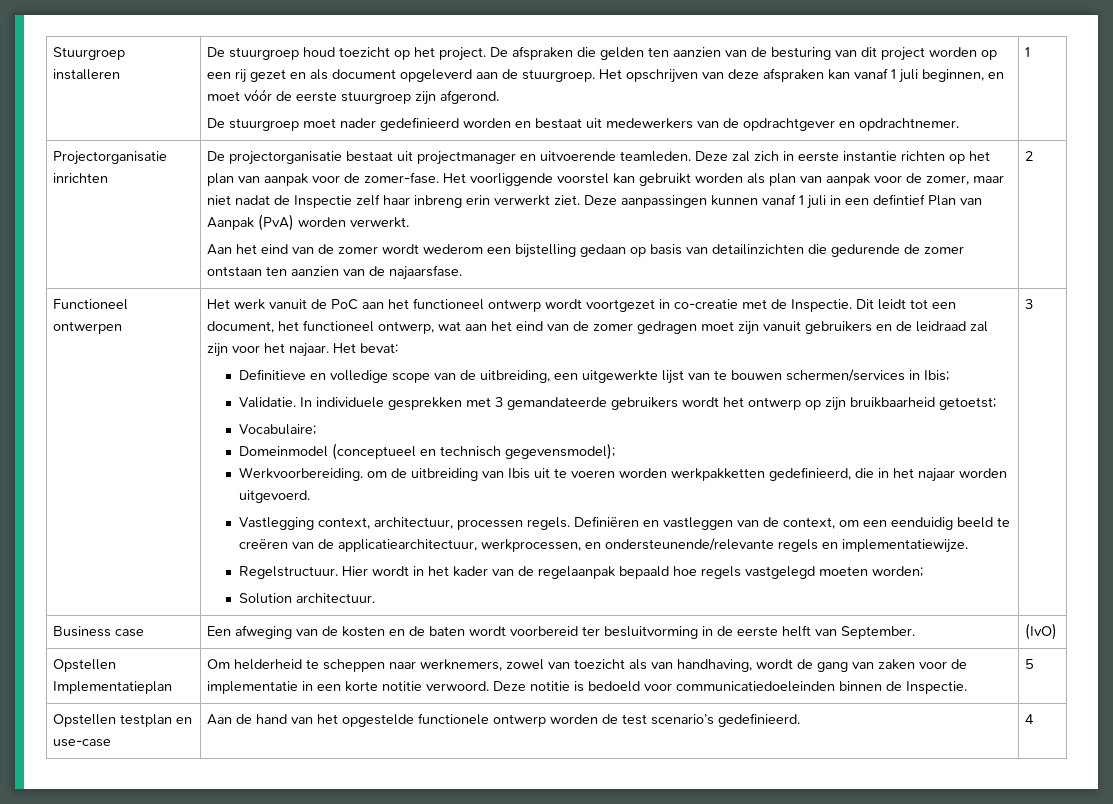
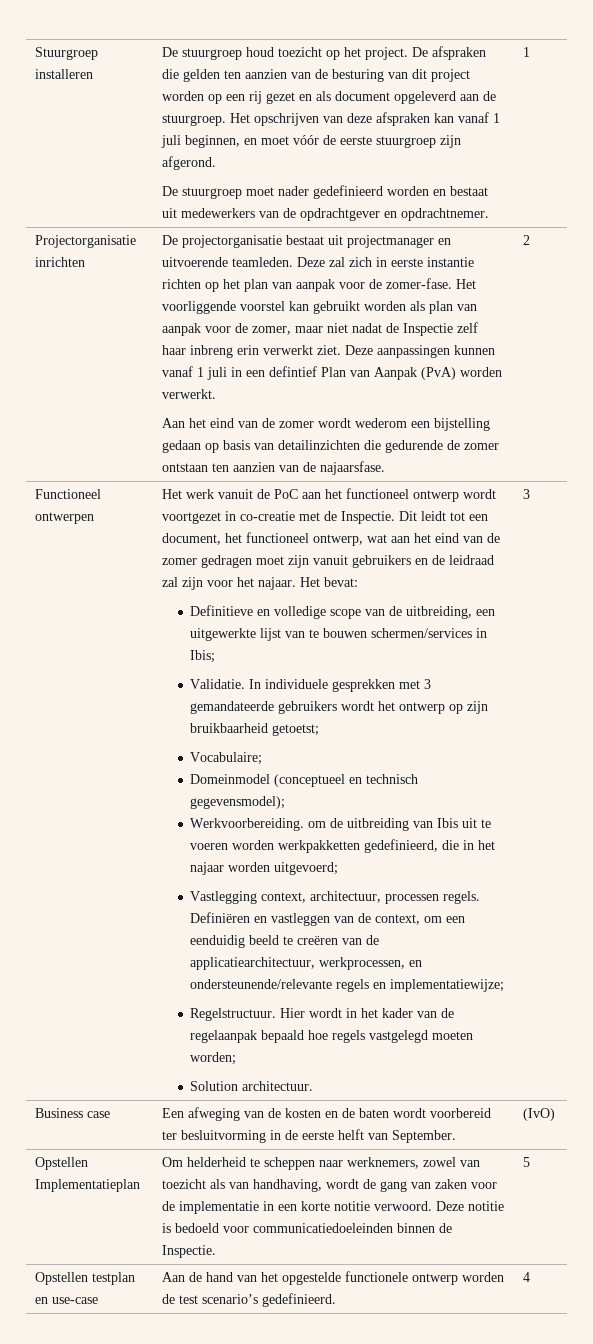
- Werkvoorbereiding. om de uitbreiding van Ibis uit te voeren worden werkpakketten gedefinieerd, die in het najaar worden uitgevoerd.
+ Werkvoorbereiding. om de uitbreiding van Ibis uit te voeren worden werkpakketten gedefinieerd, die in het najaar worden uitgevoerd;
- Definiëren en vastleggen van de context, om een eenduidig beeld te creëren van de applicatiearchitectuur, werkprocessen, en ondersteunende/relevante regels en implementatiewijze.
+ Definiëren en vastleggen van de context, om een eenduidig beeld te creëren van de applicatiearchitectuur, werkprocessen, en ondersteunende/relevante regels en implementatiewijze;

